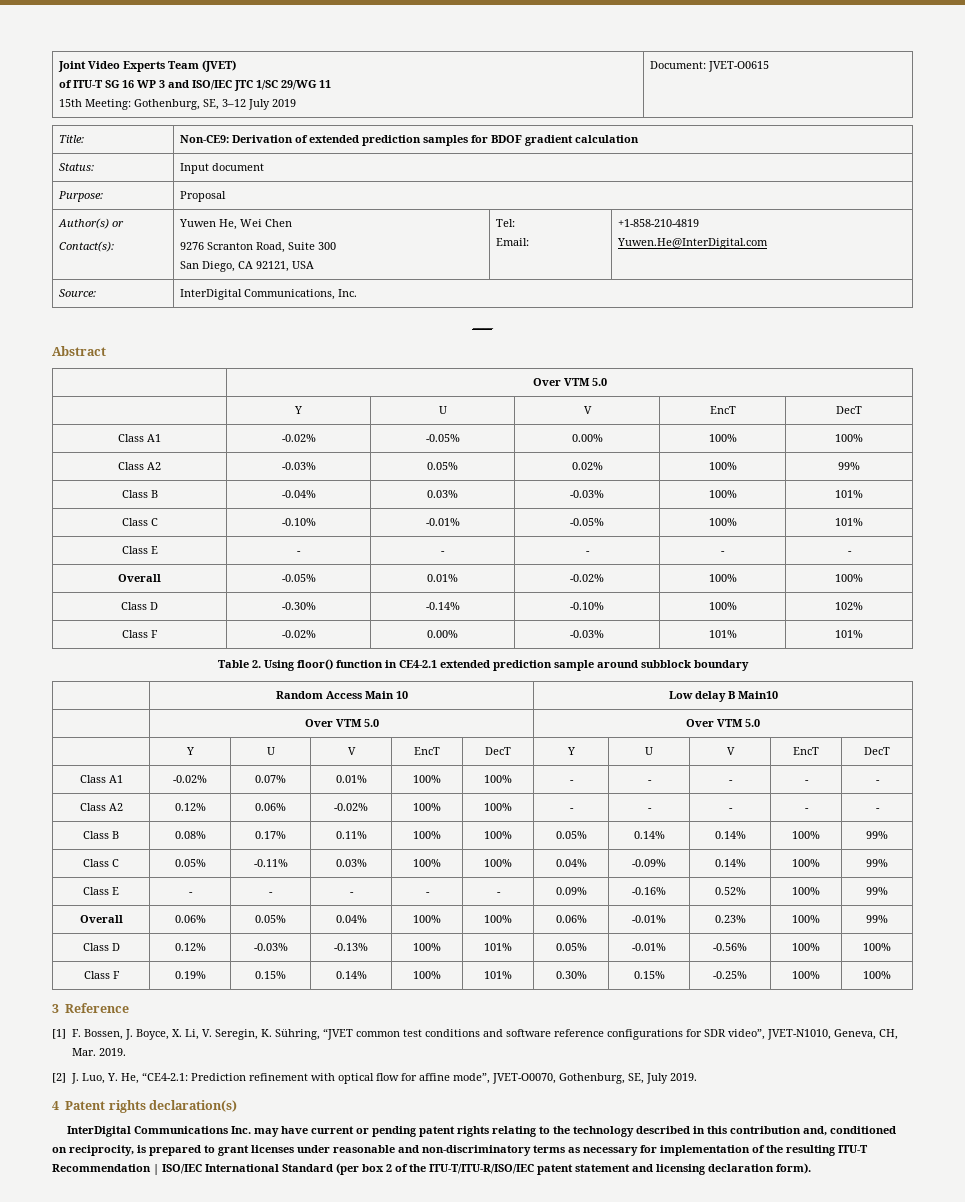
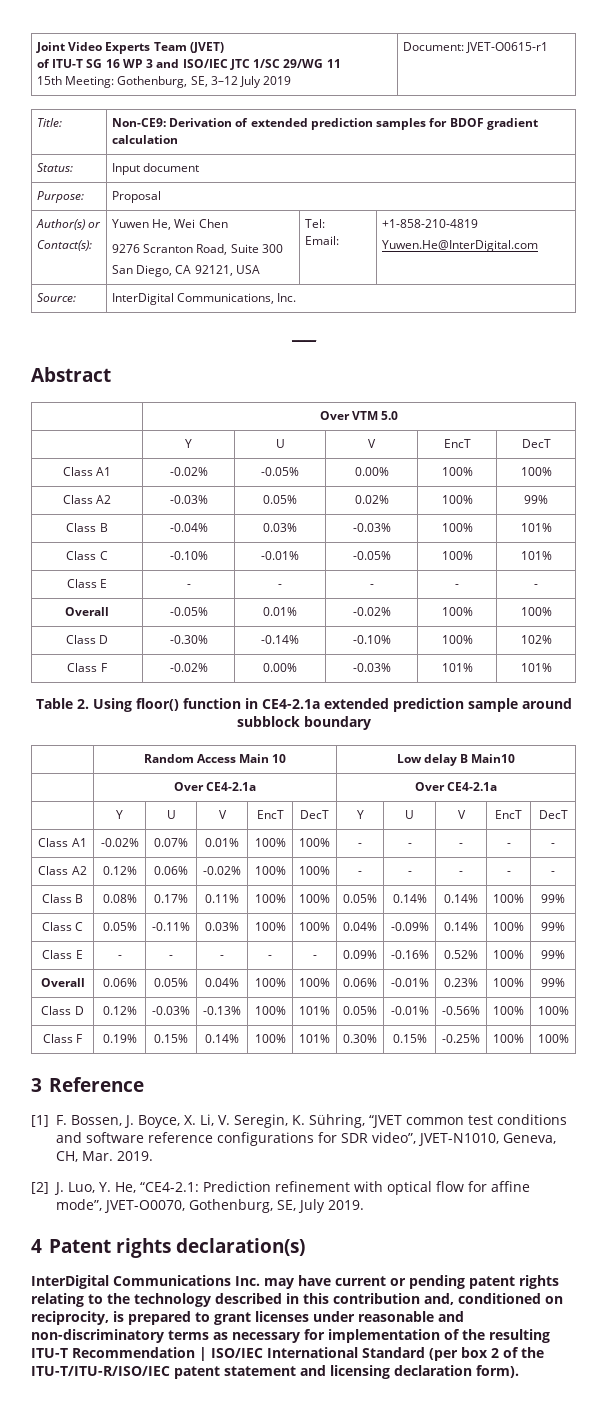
  Joint Video Experts Team (JVET)
  of ITU-T SG 16 WP 3 and ISO/IEC JTC 1/SC 29/WG 11
- 15th Meeting: Gothenburg, SE, 3–12 July 2019 | Document: JVET-O0615
+ 15th Meeting: Gothenburg, SE, 3–12 July 2019 | Document: JVET-O0615-r1
- Table 2. Using floor() function in CE4-2.1 extended prediction sample around subblock boundary
+ Table 2. Using floor() function in CE4-2.1a extended prediction sample around subblock boundary
- | Over VTM 5.0 | Over VTM 5.0
+ | Over CE4-2.1a | Over CE4-2.1a

